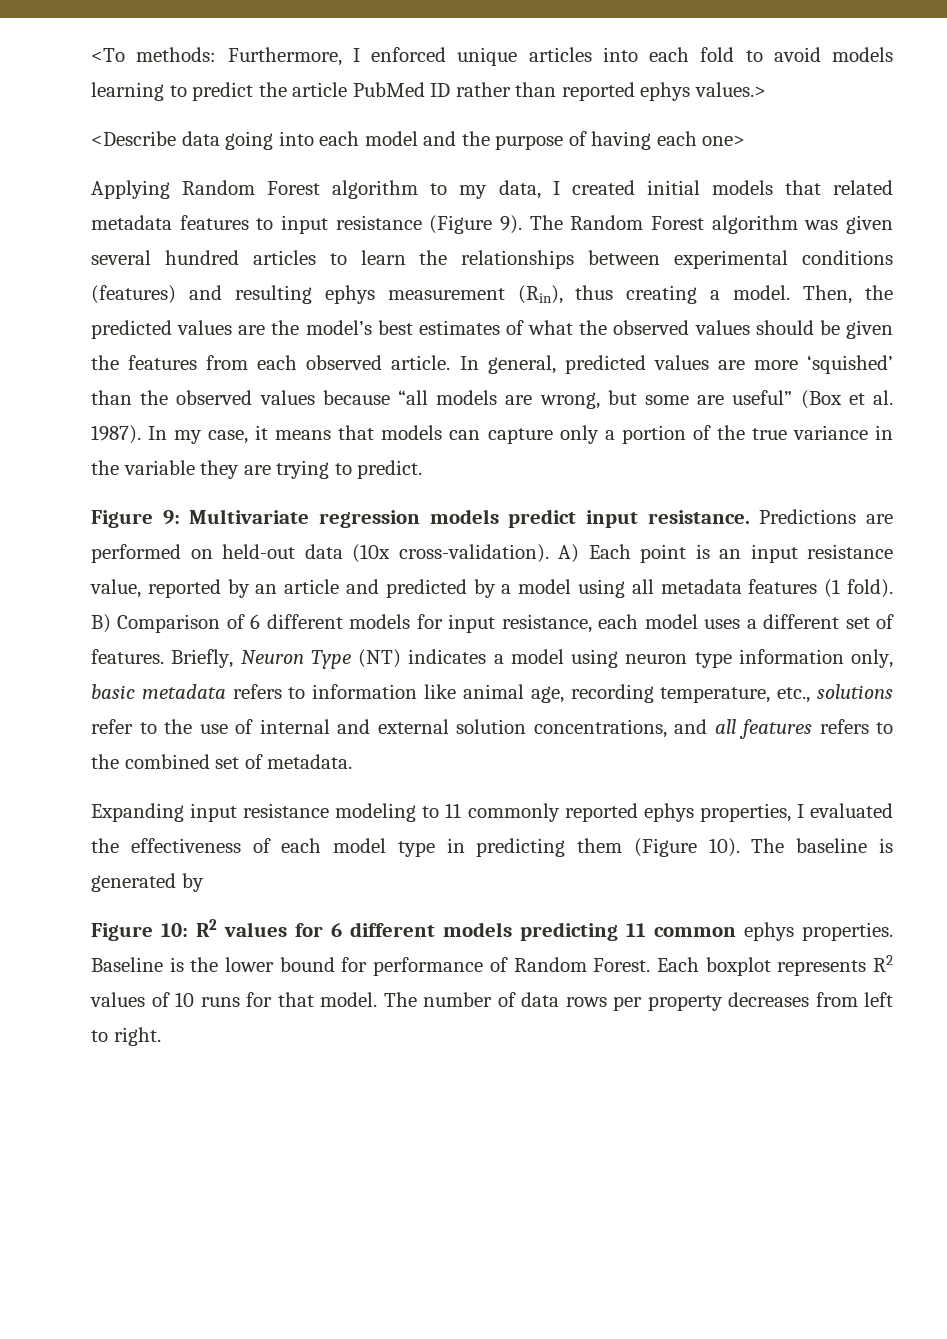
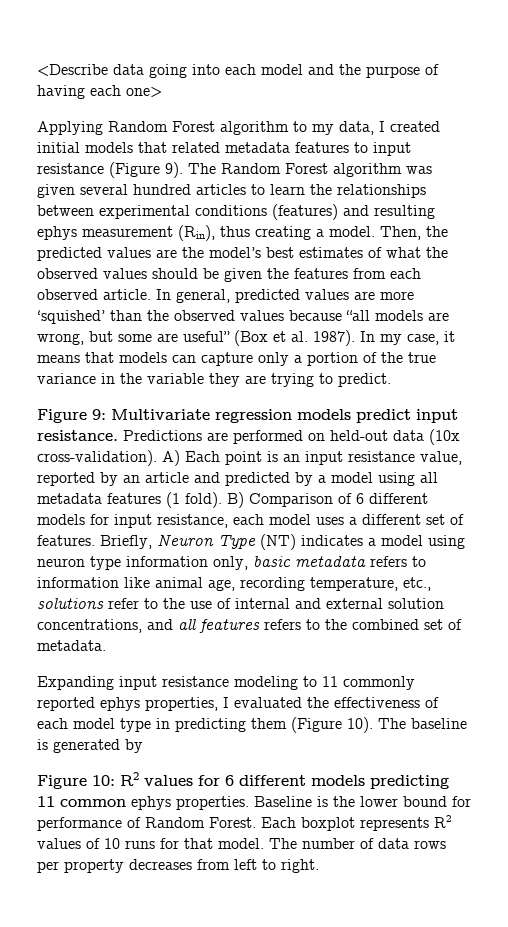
- <To methods: Furthermore, I enforced unique articles into each fold to avoid models learning to predict the article PubMed ID rather than reported ephys values.>

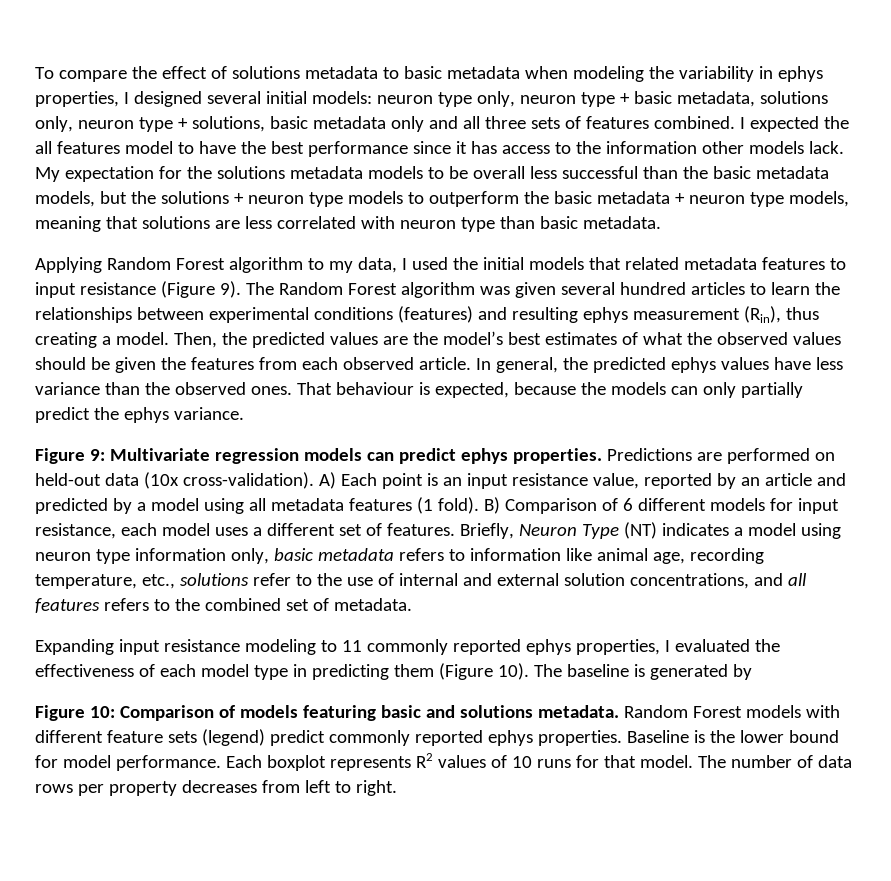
- <Describe data going into each model and the purpose of having each one>
+ To compare the effect of solutions metadata to basic metadata when modeling the variability in ephys properties, I designed several initial models: neuron type only, neuron type + basic metadata, solutions only, neuron type + solutions, basic metadata only and all three sets of features combined. I expected the all features model to have the best performance since it has access to the information other models lack. My expectation for the solutions metadata models to be overall less successful than the basic metadata models, but the solutions + neuron type models to outperform the basic metadata + neuron type models, meaning that solutions are less correlated with neuron type than basic metadata.
- Applying Random Forest algorithm to my data, I created initial models that related metadata features to input resistance (Figure 9).
+ Applying Random Forest algorithm to my data, I used the initial models that related metadata features to input resistance (Figure 9).
- In general, predicted values are more ‘squished’ than the observed values because “all models are wrong, but some are useful” (Box et al. 1987). In my case, it means that models can capture only a portion of the true variance in the variable they are trying to predict.
+ In general, the predicted ephys values have less variance than the observed ones. That behaviour is expected, because the models can only partially predict the ephys variance.
- Figure 9: Multivariate regression models predict input resistance.
+ Figure 9: Multivariate regression models can predict ephys properties.
- Figure 10: R2 values for 6 different models predicting 11 common ephys properties.
+ Figure 10: Comparison of models featuring basic and solutions metadata. Random Forest models with different feature sets (legend) predict commonly reported ephys properties.
- Baseline is the lower bound for performance of Random Forest.
+ Baseline is the lower bound for model performance.

